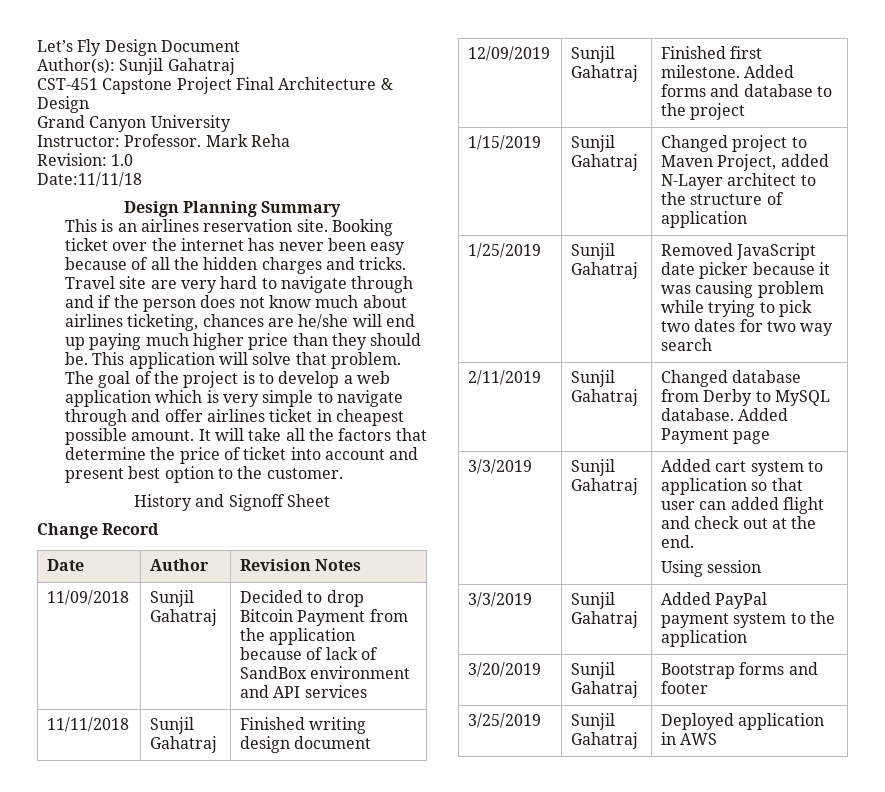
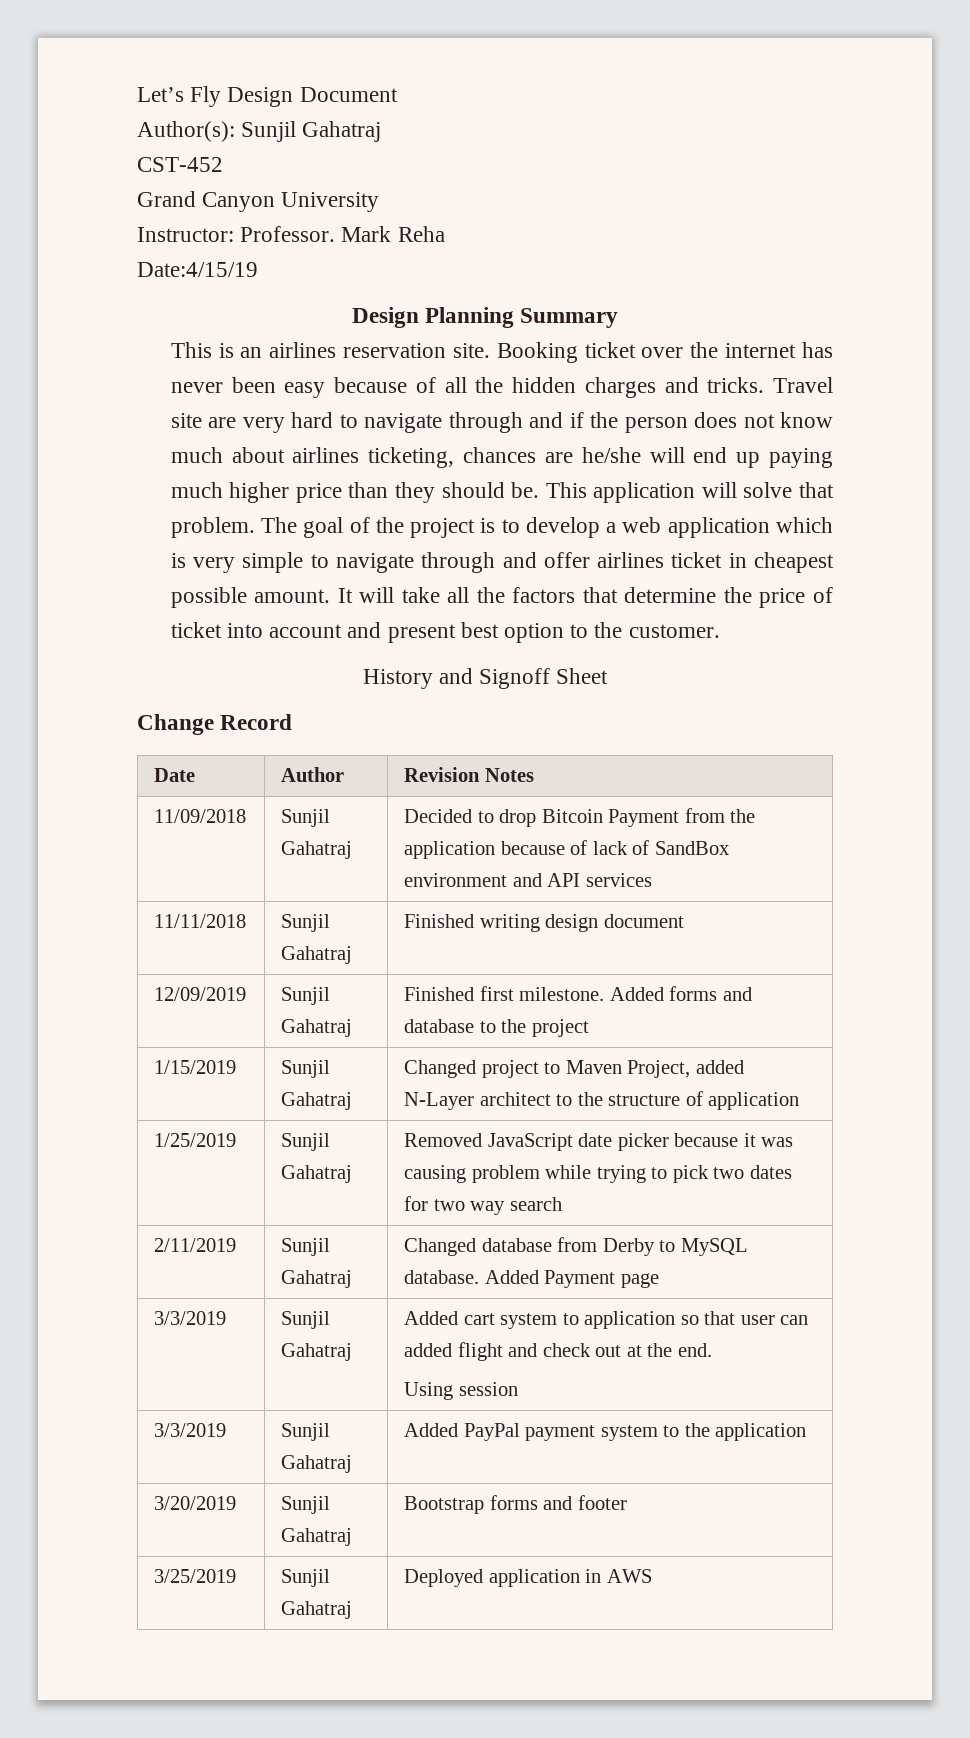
- CST-451 Capstone Project Final Architecture & Design
+ CST-452
- Revision: 1.0
- Date:11/11/18
+ Date:4/15/19

